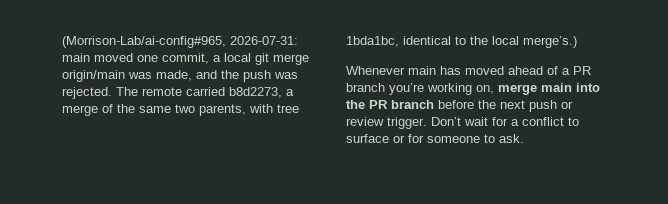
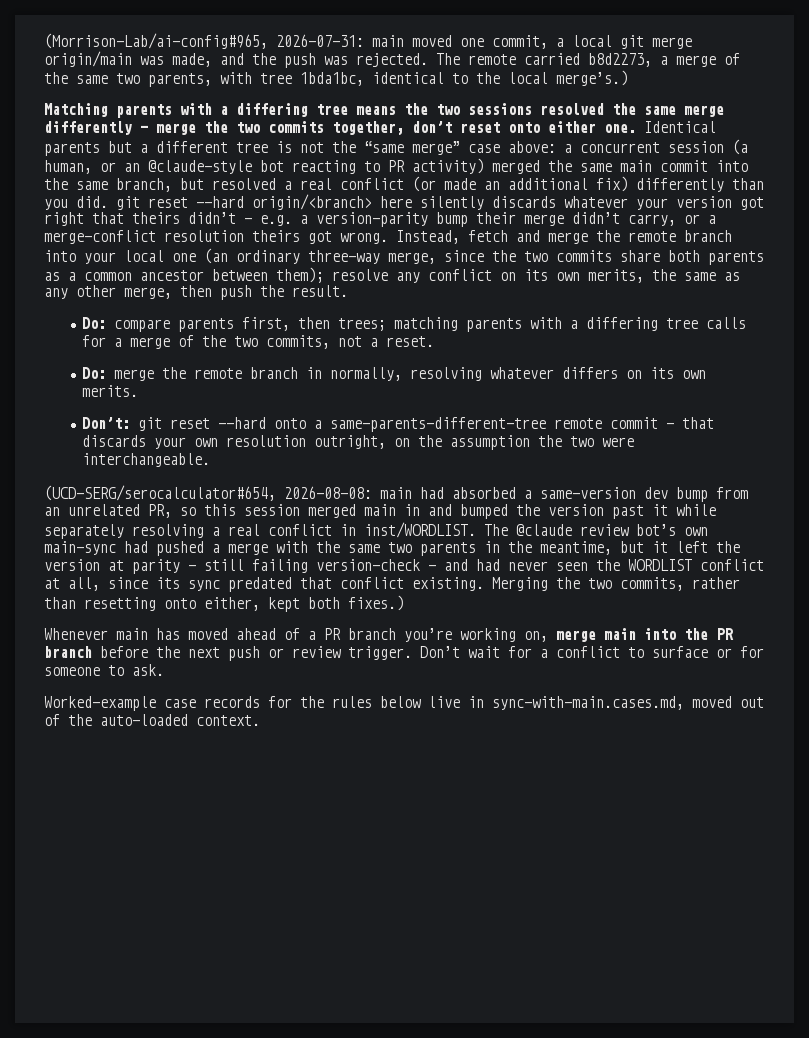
+ Matching parents with a differing tree means the two sessions resolved the same merge differently — merge the two commits together, don’t reset onto either one. Identical parents but a different tree is not the “same merge” case above: a concurrent session (a human, or an @claude-style bot reacting to PR activity) merged the same main commit into the same branch, but resolved a real conflict (or made an additional fix) differently than you did. git reset --hard origin/<branch> here silently discards whatever your version got right that theirs didn’t — e.g. a version-parity bump their merge didn’t carry, or a merge-conflict resolution theirs got wrong. Instead, fetch and merge the remote branch into your local one (an ordinary three-way merge, since the two commits share both parents as a common ancestor between them); resolve any conflict on its own merits, the same as any other merge, then push the result.
+ Do: compare parents first, then trees; matching parents with a differing tree calls for a merge of the two commits, not a reset.
+ Do: merge the remote branch in normally, resolving whatever differs on its own merits.
+ Don’t: git reset --hard onto a same-parents-different-tree remote commit — that discards your own resolution outright, on the assumption the two were interchangeable.
+ (UCD-SERG/serocalculator#654, 2026-08-08: main had absorbed a same-version dev bump from an unrelated PR, so this session merged main in and bumped the version past it while separately resolving a real conflict in inst/WORDLIST. The @claude review bot’s own main-sync had pushed a merge with the same two parents in the meantime, but it left the version at parity — still failing version-check — and had never seen the WORDLIST conflict at all, since its sync predated that conflict existing. Merging the two commits, rather than resetting onto either, kept both fixes.)
+ Worked-example case records for the rules below live in sync-with-main.cases.md, moved out of the auto-loaded context.

